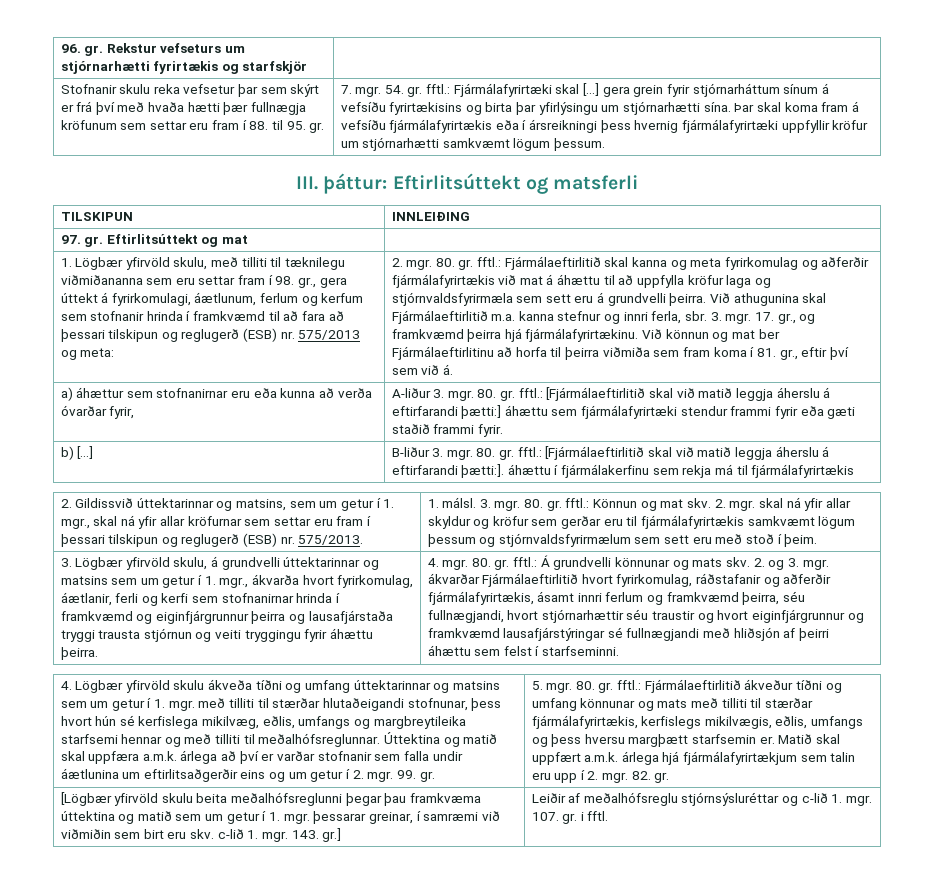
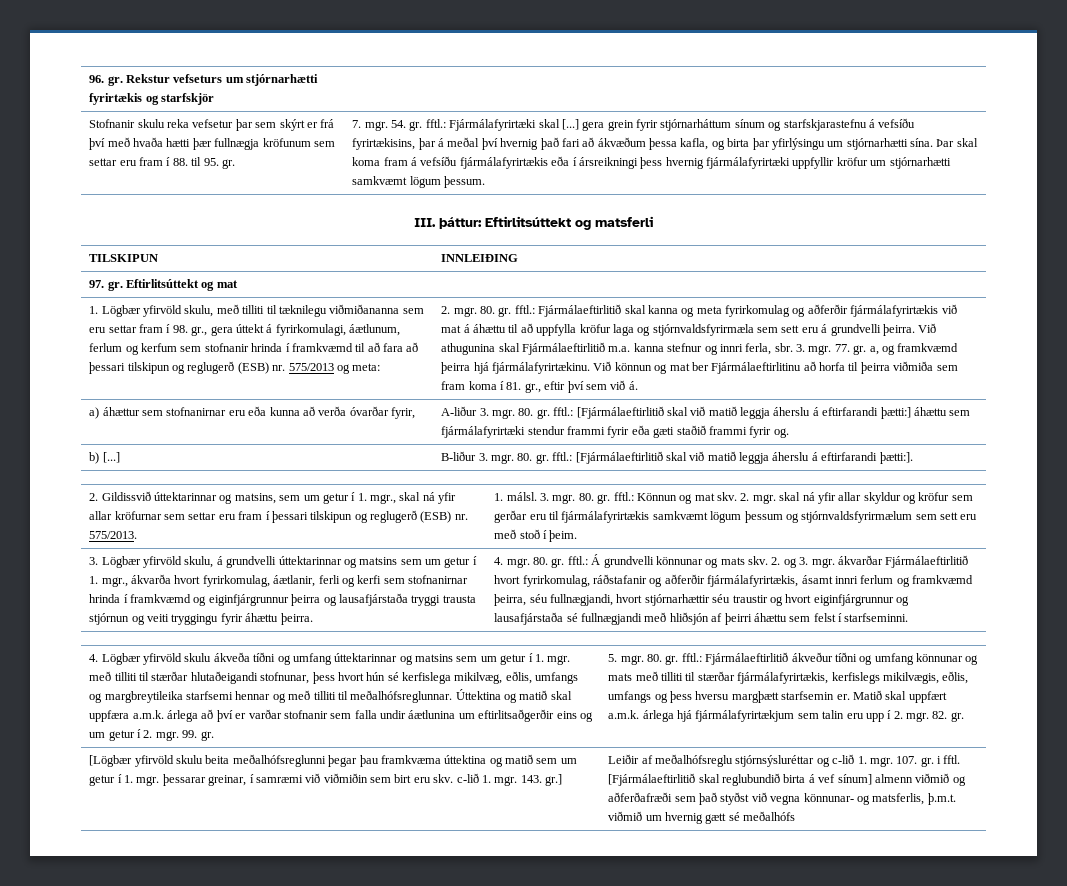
- 54. gr. fftl.: Fjármálafyrirtæki skal [...] gera grein fyrir stjórnarháttum sínum á vefsíðu fyrirtækisins og birta þar yfirlýsingu um stjórnarhætti sína.
+ 54. gr. fftl.: Fjármálafyrirtæki skal [...] gera grein fyrir stjórnarháttum sínum og starfskjarastefnu á vefsíðu fyrirtækisins, þar á meðal því hvernig það fari að ákvæðum þessa kafla, og birta þar yfirlýsingu um stjórnarhætti sína.
- 17. gr., og framkvæmd þeirra hjá fjármálafyrirtækinu.
+ 77. gr. a, og framkvæmd þeirra hjá fjármálafyrirtækinu.
- a) áhættur sem stofnanirnar eru eða kunna að verða óvarðar fyrir, | A-liður 3. mgr. 80. gr. fftl.: [Fjármálaeftirlitið skal við matið leggja áherslu á eftirfarandi þætti:] áhættu sem fjármálafyrirtæki stendur frammi fyrir eða gæti staðið frammi fyrir.
+ a) áhættur sem stofnanirnar eru eða kunna að verða óvarðar fyrir, | A-liður 3. mgr. 80. gr. fftl.: [Fjármálaeftirlitið skal við matið leggja áherslu á eftirfarandi þætti:] áhættu sem fjármálafyrirtæki stendur frammi fyrir eða gæti staðið frammi fyrir og.
- b) [...] | B-liður 3. mgr. 80. gr. fftl.: [Fjármálaeftirlitið skal við matið leggja áherslu á eftirfarandi þætti:]. áhættu í fjármálakerfinu sem rekja má til fjármálafyrirtækis
+ b) [...] | B-liður 3. mgr. 80. gr. fftl.: [Fjármálaeftirlitið skal við matið leggja áherslu á eftirfarandi þætti:].
- 2. og 3. mgr. ákvarðar Fjármálaeftirlitið hvort fyrirkomulag, ráðstafanir og aðferðir fjármálafyrirtækis, ásamt innri ferlum og framkvæmd þeirra, séu fullnægjandi, hvort stjórnarhættir séu traustir og hvort eiginfjárgrunnur og framkvæmd lausafjárstýringar sé fullnægjandi með hliðsjón af þeirri áhættu sem felst í starfseminni.
+ 2. og 3. mgr. ákvarðar Fjármálaeftirlitið hvort fyrirkomulag, ráðstafanir og aðferðir fjármálafyrirtækis, ásamt innri ferlum og framkvæmd þeirra, séu fullnægjandi, hvort stjórnarhættir séu traustir og hvort eiginfjárgrunnur og lausafjárstaða sé fullnægjandi með hliðsjón af þeirri áhættu sem felst í starfseminni.
+ [Fjármálaeftirlitið skal reglubundið birta á vef sínum] almenn viðmið og aðferðafræði sem það styðst við vegna könnunar- og matsferlis, þ.m.t. viðmið um hvernig gætt sé meðalhófs

